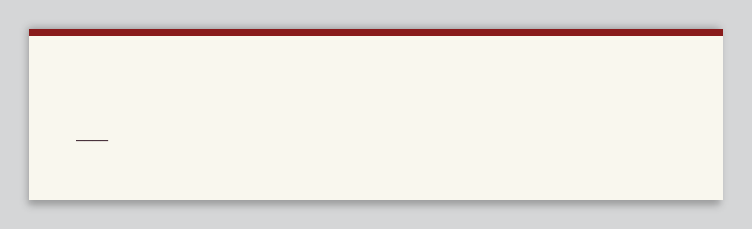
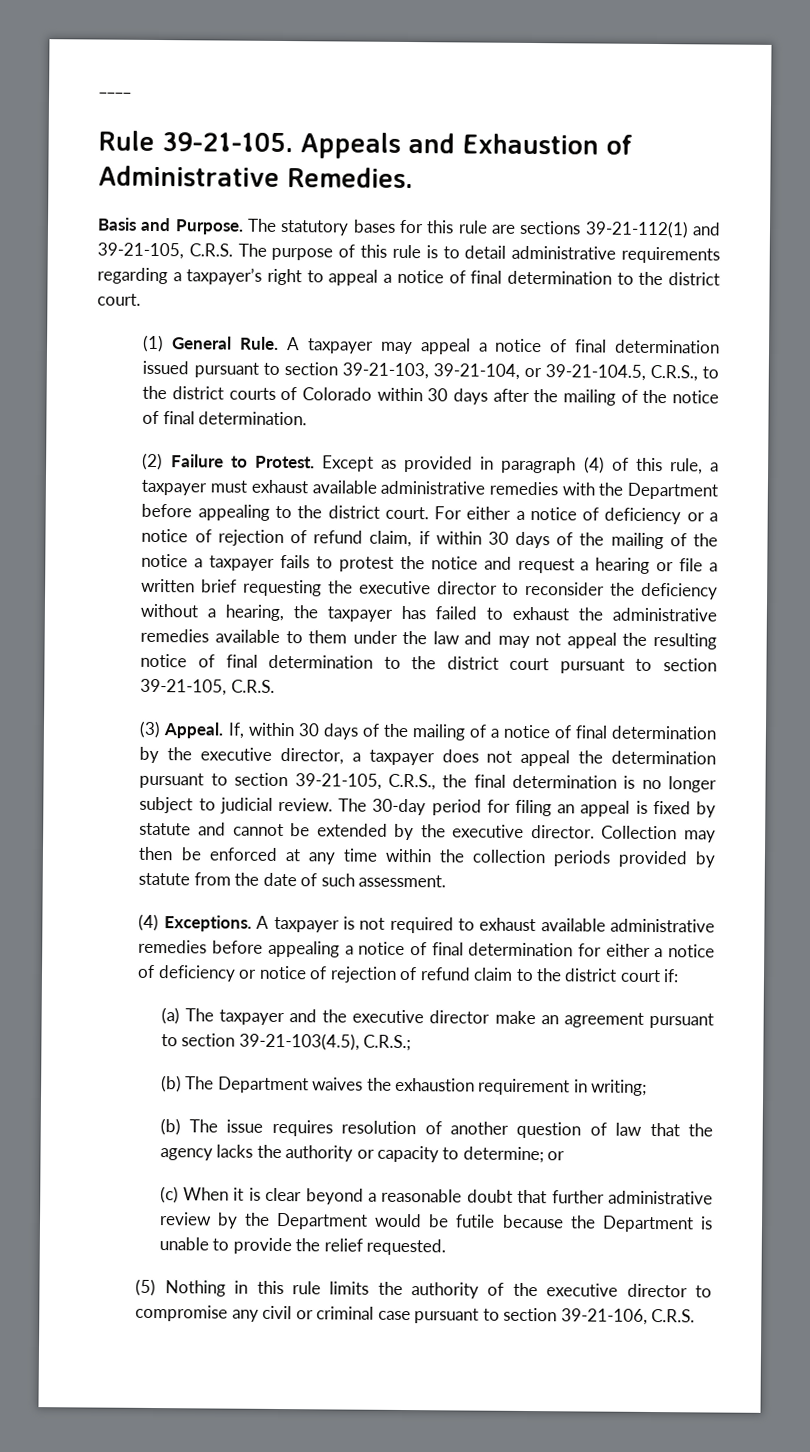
+ Rule 39-21-105. Appeals and Exhaustion of Administrative Remedies.
+ Basis and Purpose. The statutory bases for this rule are sections 39-21-112(1) and 39-21-105, C.R.S. The purpose of this rule is to detail administrative requirements regarding a taxpayer’s right to appeal a notice of final determination to the district court.
+ (1) General Rule. A taxpayer may appeal a notice of final determination issued pursuant to section 39-21-103, 39-21-104, or 39-21-104.5, C.R.S., to the district courts of Colorado within 30 days after the mailing of the notice of final determination.
+ (2) Failure to Protest. Except as provided in paragraph (4) of this rule, a taxpayer must exhaust available administrative remedies with the Department before appealing to the district court. For either a notice of deficiency or a notice of rejection of refund claim, if within 30 days of the mailing of the notice a taxpayer fails to protest the notice and request a hearing or file a written brief requesting the executive director to reconsider the deficiency without a hearing, the taxpayer has failed to exhaust the administrative remedies available to them under the law and may not appeal the resulting notice of final determination to the district court pursuant to section 39-21-105, C.R.S.
+ (3) Appeal. If, within 30 days of the mailing of a notice of final determination by the executive director, a taxpayer does not appeal the determination pursuant to section 39-21-105, C.R.S., the final determination is no longer subject to judicial review. The 30-day period for filing an appeal is fixed by statute and cannot be extended by the executive director. Collection may then be enforced at any time within the collection periods provided by statute from the date of such assessment.
+ (4) Exceptions. A taxpayer is not required to exhaust available administrative remedies before appealing a notice of final determination for either a notice of deficiency or notice of rejection of refund claim to the district court if:
+ (a) The taxpayer and the executive director make an agreement pursuant to section 39-21-103(4.5), C.R.S.;
+ (b) The Department waives the exhaustion requirement in writing;
+ (b) The issue requires resolution of another question of law that the agency lacks the authority or capacity to determine; or
+ (c) When it is clear beyond a reasonable doubt that further administrative review by the Department would be futile because the Department is unable to provide the relief requested.
+ (5) Nothing in this rule limits the authority of the executive director to compromise any civil or criminal case pursuant to section 39-21-106, C.R.S.

